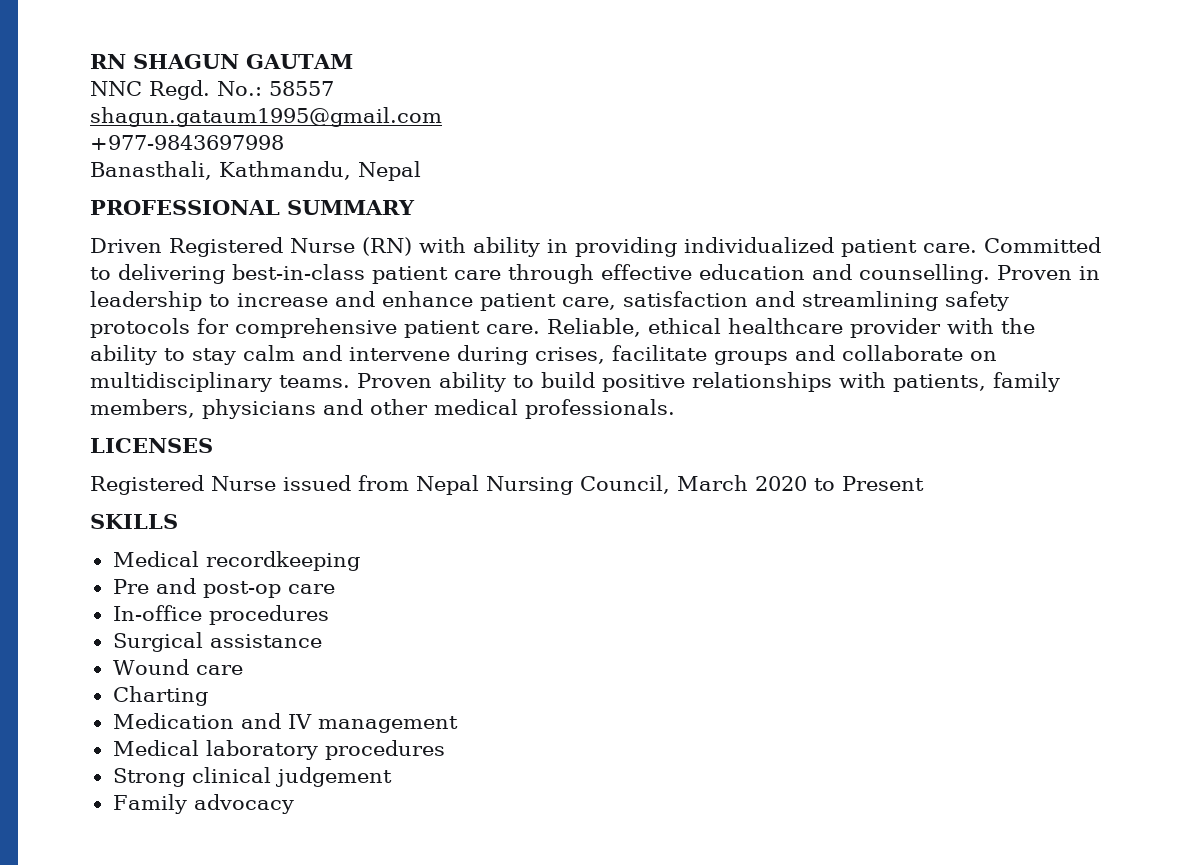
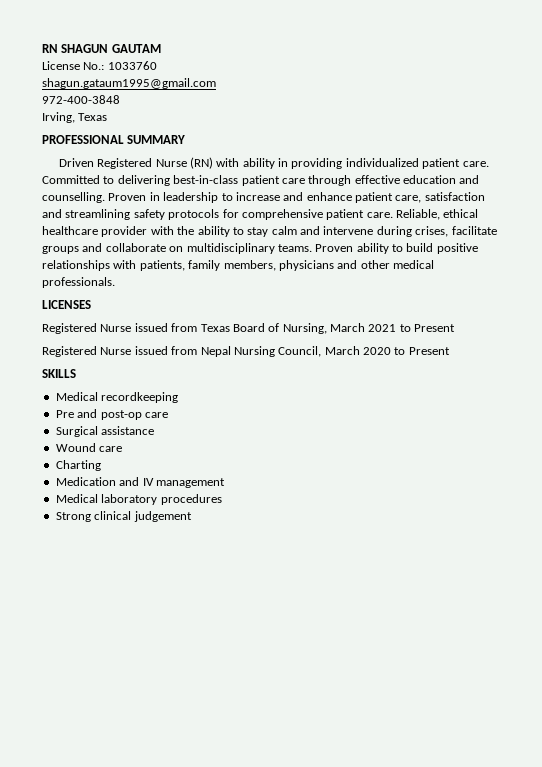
- NNC Regd. No.: 58557
+ License No.: 1033760
  shagun.gataum1995@gmail.com
- +977-9843697998
- Banasthali, Kathmandu, Nepal
+ 972-400-3848
+ Irving, Texas
+ Registered Nurse issued from Texas Board of Nursing, March 2021 to Present
- In-office procedures
- Family advocacy

